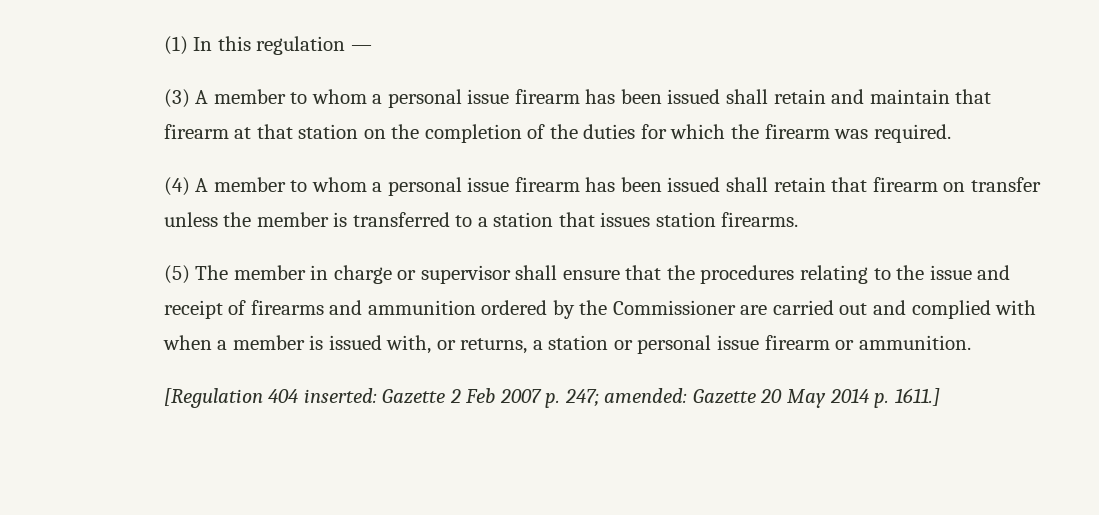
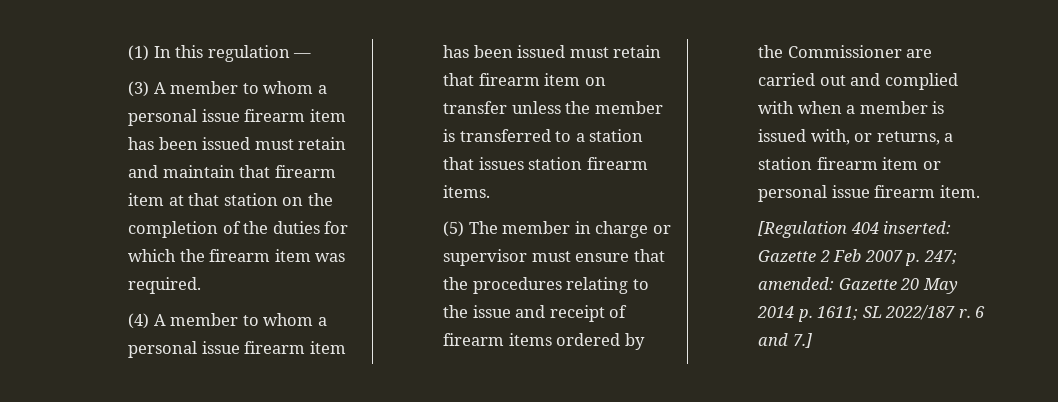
- (3) A member to whom a personal issue firearm has been issued shall retain and maintain that firearm at that station on the completion of the duties for which the firearm was required.
+ (3) A member to whom a personal issue firearm item has been issued must retain and maintain that firearm item at that station on the completion of the duties for which the firearm item was required.
- (4) A member to whom a personal issue firearm has been issued shall retain that firearm on transfer unless the member is transferred to a station that issues station firearms.
+ (4) A member to whom a personal issue firearm item has been issued must retain that firearm item on transfer unless the member is transferred to a station that issues station firearm items.
- (5) The member in charge or supervisor shall ensure that the procedures relating to the issue and receipt of firearms and ammunition ordered by the Commissioner are carried out and complied with when a member is issued with, or returns, a station or personal issue firearm or ammunition.
+ (5) The member in charge or supervisor must ensure that the procedures relating to the issue and receipt of firearm items ordered by the Commissioner are carried out and complied with when a member is issued with, or returns, a station firearm item or personal issue firearm item.
- [Regulation 404 inserted: Gazette 2 Feb 2007 p. 247; amended: Gazette 20 May 2014 p. 1611.]
+ [Regulation 404 inserted: Gazette 2 Feb 2007 p. 247; amended: Gazette 20 May 2014 p. 1611; SL 2022/187 r. 6 and 7.]

